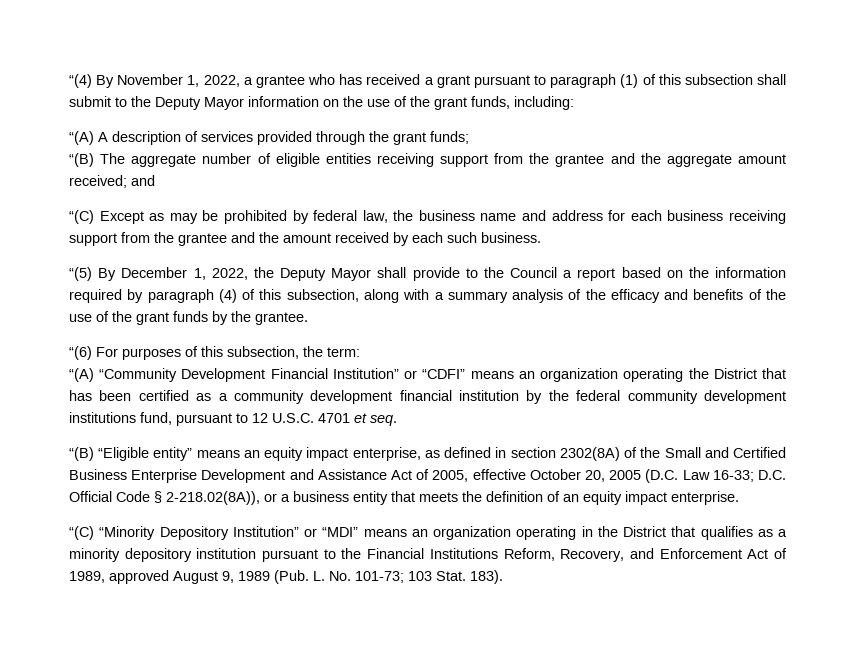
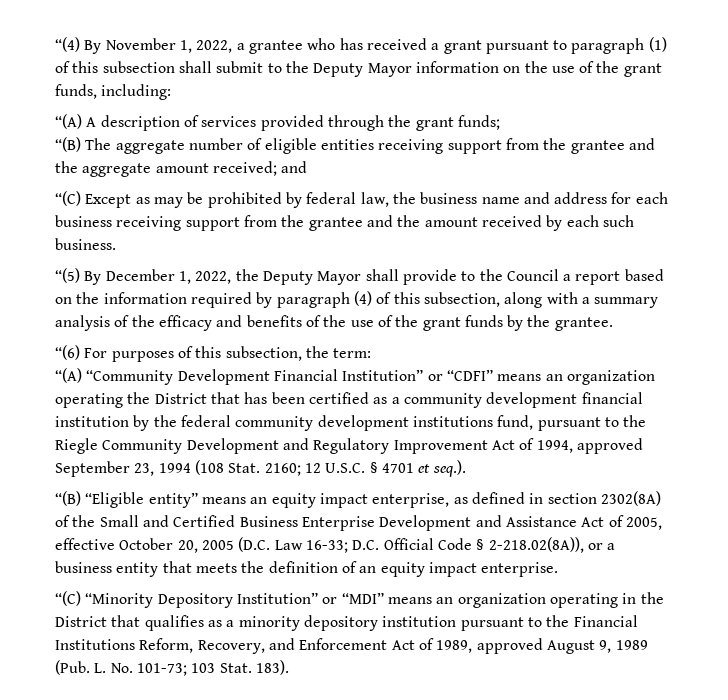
- “(A) “Community Development Financial Institution” or “CDFI” means an organization operating the District that has been certified as a community development financial institution by the federal community development institutions fund, pursuant to 12 U.S.C. 4701 et seq.
+ “(A) “Community Development Financial Institution” or “CDFI” means an organization operating the District that has been certified as a community development financial institution by the federal community development institutions fund, pursuant to the Riegle Community Development and Regulatory Improvement Act of 1994, approved September 23, 1994 (108 Stat. 2160; 12 U.S.C. § 4701 et seq.).

